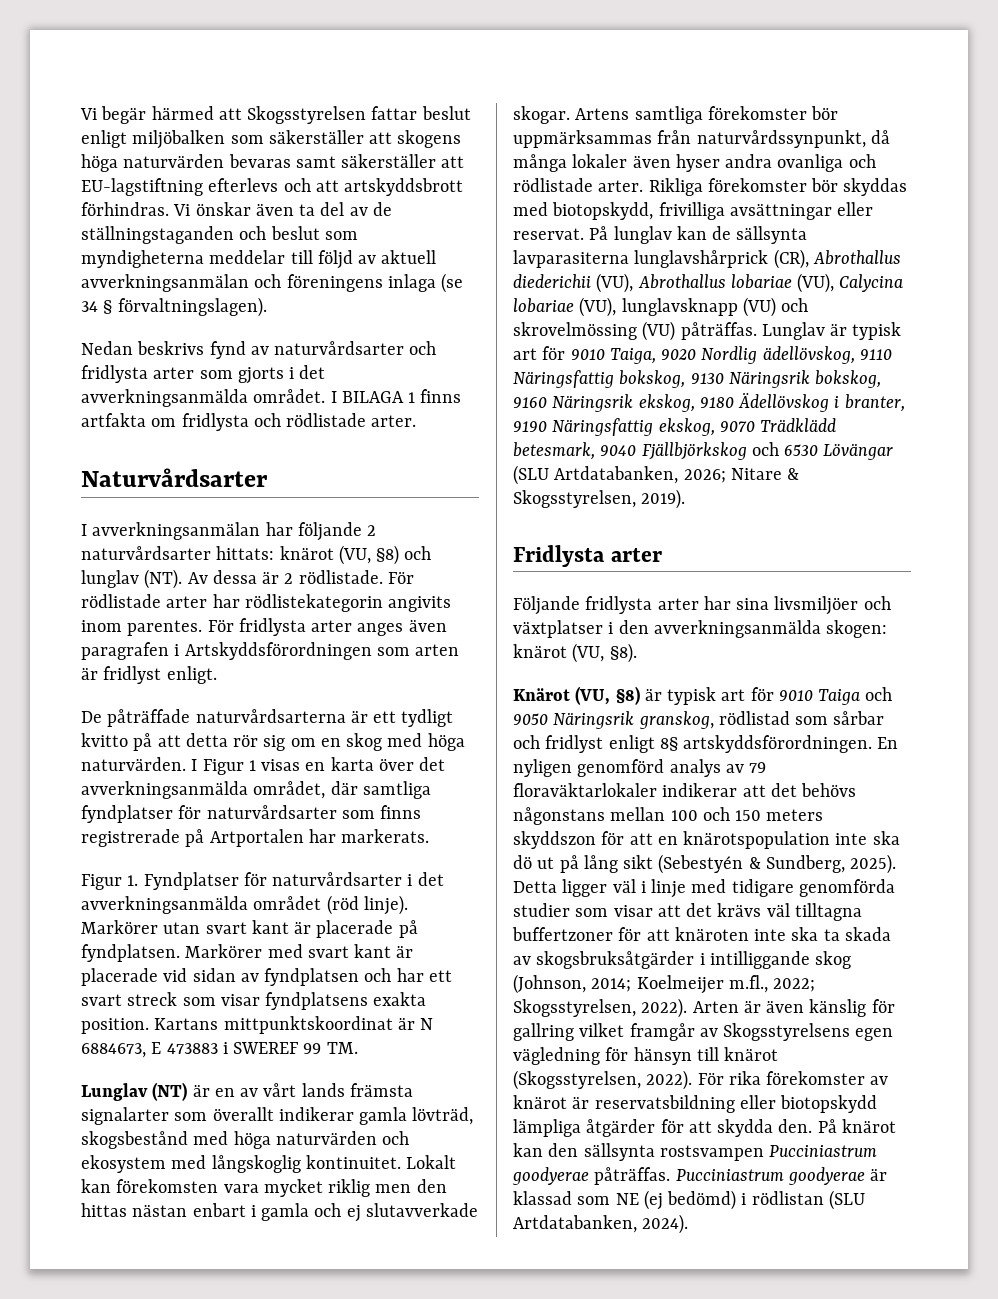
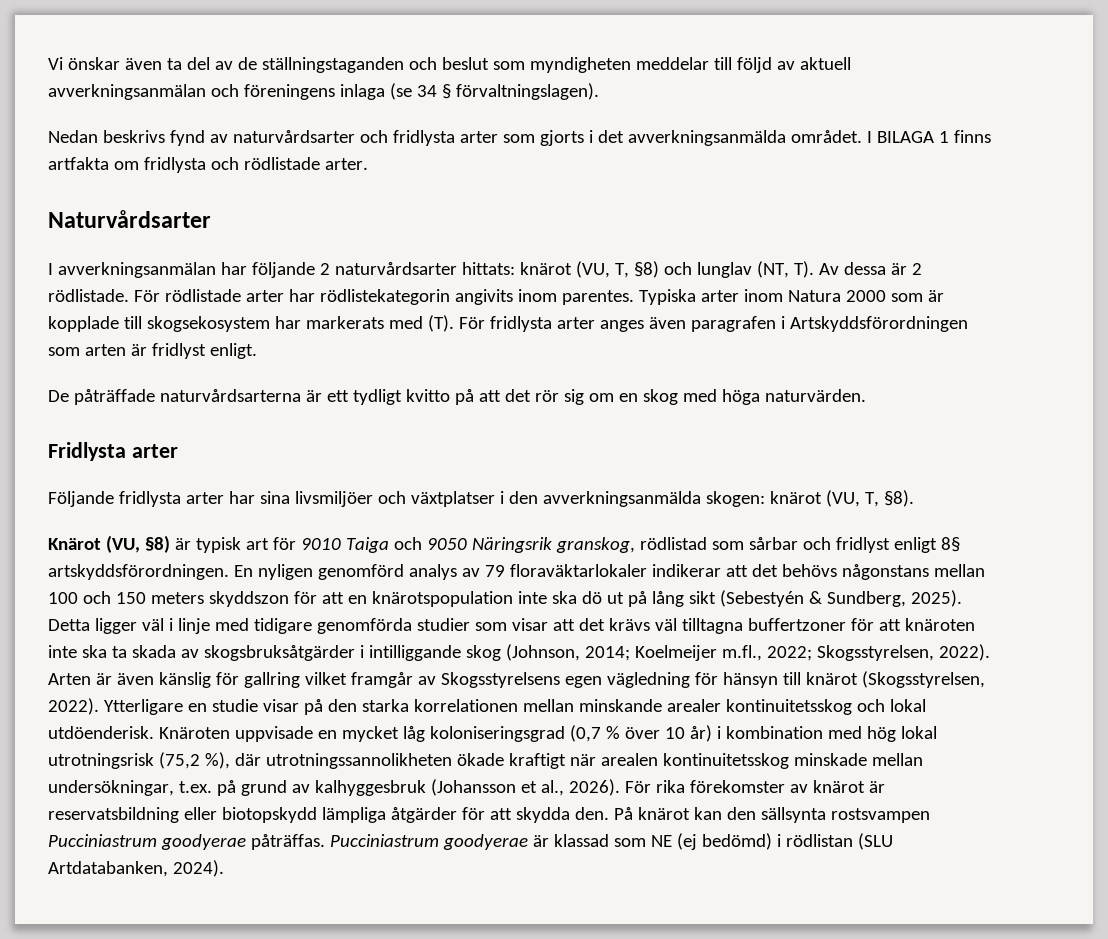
- Vi begär härmed att Skogsstyrelsen fattar beslut enligt miljöbalken som säkerställer att skogens höga naturvärden bevaras samt säkerställer att EU-lagstiftning efterlevs och att artskyddsbrott förhindras. Vi önskar även ta del av de ställningstaganden och beslut som myndigheterna meddelar till följd av aktuell avverkningsanmälan och föreningens inlaga (se 34 § förvaltningslagen).
+ Vi önskar även ta del av de ställningstaganden och beslut som myndigheten meddelar till följd av aktuell avverkningsanmälan och föreningens inlaga (se 34 § förvaltningslagen).
- I avverkningsanmälan har följande 2 naturvårdsarter hittats: knärot (VU, §8) och lunglav (NT). Av dessa är 2 rödlistade.
+ I avverkningsanmälan har följande 2 naturvårdsarter hittats: knärot (VU, T, §8) och lunglav (NT, T). Av dessa är 2 rödlistade.
- För fridlysta arter anges även paragrafen i Artskyddsförordningen som arten är fridlyst enligt.
+ Typiska arter inom Natura 2000 som är kopplade till skogsekosystem har markerats med (T). För fridlysta arter anges även paragrafen i Artskyddsförordningen som arten är fridlyst enligt.
- De påträffade naturvårdsarterna är ett tydligt kvitto på att detta rör sig om en skog med höga naturvärden. I Figur 1 visas en karta över det avverkningsanmälda området, där samtliga fyndplatser för naturvårdsarter som finns registrerade på Artportalen har markerats.
- Figur 1. Fyndplatser för naturvårdsarter i det avverkningsanmälda området (röd linje). Markörer utan svart kant är placerade på fyndplatsen. Markörer med svart kant är placerade vid sidan av fyndplatsen och har ett svart streck som visar fyndplatsens exakta position. Kartans mittpunktskoordinat är N 6884673, E 473883 i SWEREF 99 TM.
- Lunglav (NT) är en av vårt lands främsta signalarter som överallt indikerar gamla lövträd, skogsbestånd med höga naturvärden och ekosystem med långskoglig kontinuitet. Lokalt kan förekomsten vara mycket riklig men den hittas nästan enbart i gamla och ej slutavverkade skogar. Artens samtliga förekomster bör uppmärksammas från naturvårdssynpunkt, då många lokaler även hyser andra ovanliga och rödlistade arter. Rikliga förekomster bör skyddas med biotopskydd, frivilliga avsättningar eller reservat. På lunglav kan de sällsynta lavparasiterna lunglavshårprick (CR), Abrothallus diederichii (VU), Abrothallus lobariae (VU), Calycina lobariae (VU), lunglavsknapp (VU) och skrovelmössing (VU) påträffas. Lunglav är typisk art för 9010 Taiga, 9020 Nordlig ädellövskog, 9110 Näringsfattig bokskog, 9130 Näringsrik bokskog, 9160 Näringsrik ekskog, 9180 Ädellövskog i branter, 9190 Näringsfattig ekskog, 9070 Trädklädd betesmark, 9040 Fjällbjörkskog och 6530 Lövängar (SLU Artdatabanken, 2026; Nitare & Skogsstyrelsen, 2019).
+ De påträffade naturvårdsarterna är ett tydligt kvitto på att det rör sig om en skog med höga naturvärden.
- Följande fridlysta arter har sina livsmiljöer och växtplatser i den avverkningsanmälda skogen: knärot (VU, §8).
+ Följande fridlysta arter har sina livsmiljöer och växtplatser i den avverkningsanmälda skogen: knärot (VU, T, §8).
+ Ytterligare en studie visar på den starka korrelationen mellan minskande arealer kontinuitetsskog och lokal utdöenderisk. Knäroten uppvisade en mycket låg koloniseringsgrad (0,7 % över 10 år) i kombination med hög lokal utrotningsrisk (75,2 %), där utrotningssannolikheten ökade kraftigt när arealen kontinuitetsskog minskade mellan undersökningar, t.ex. på grund av kalhyggesbruk (Johansson et al., 2026).

